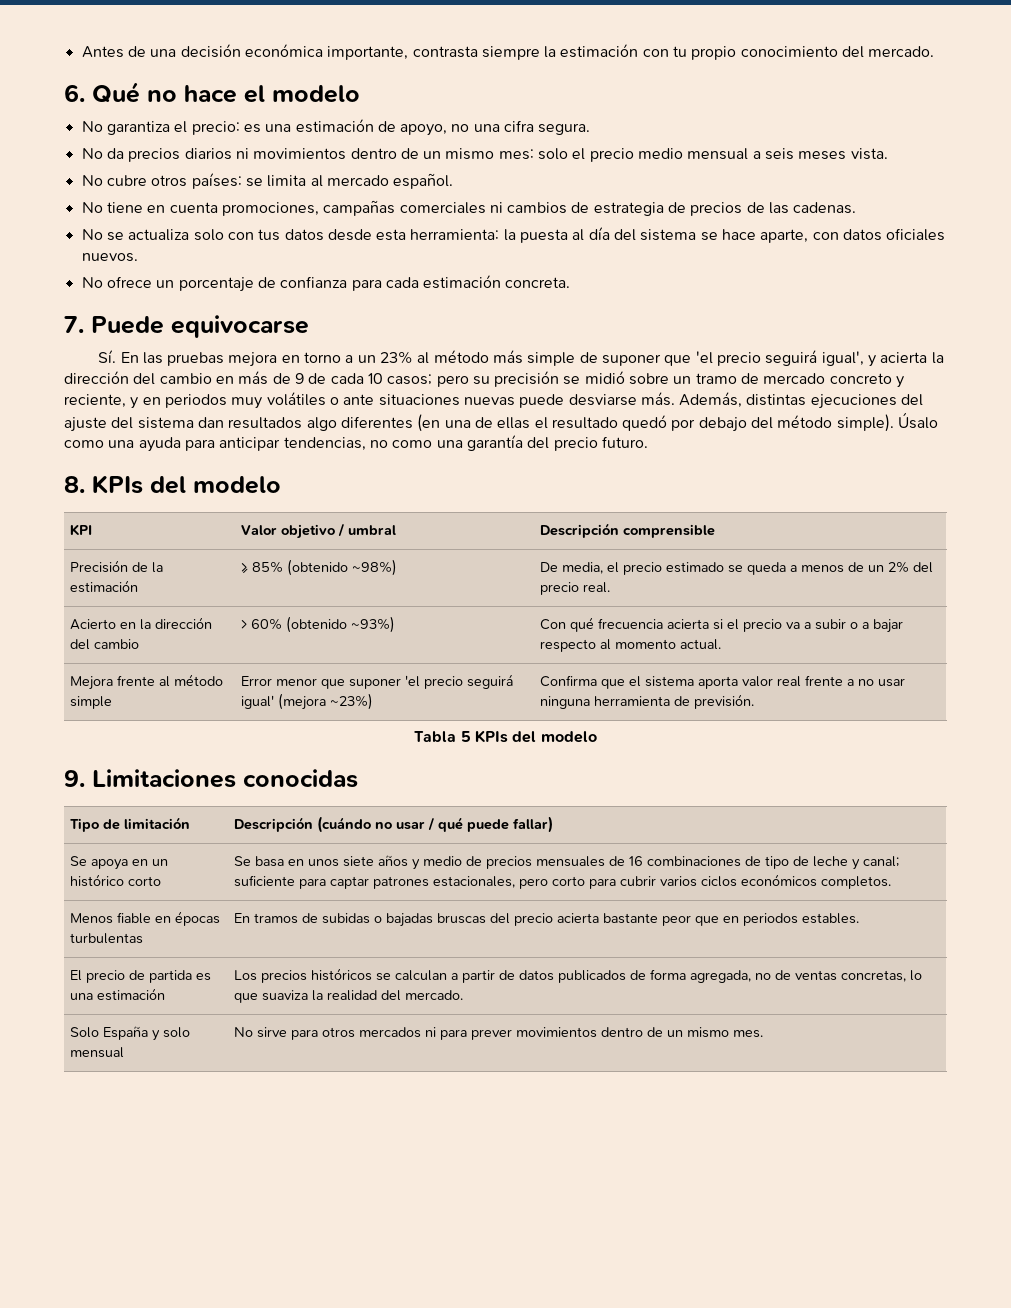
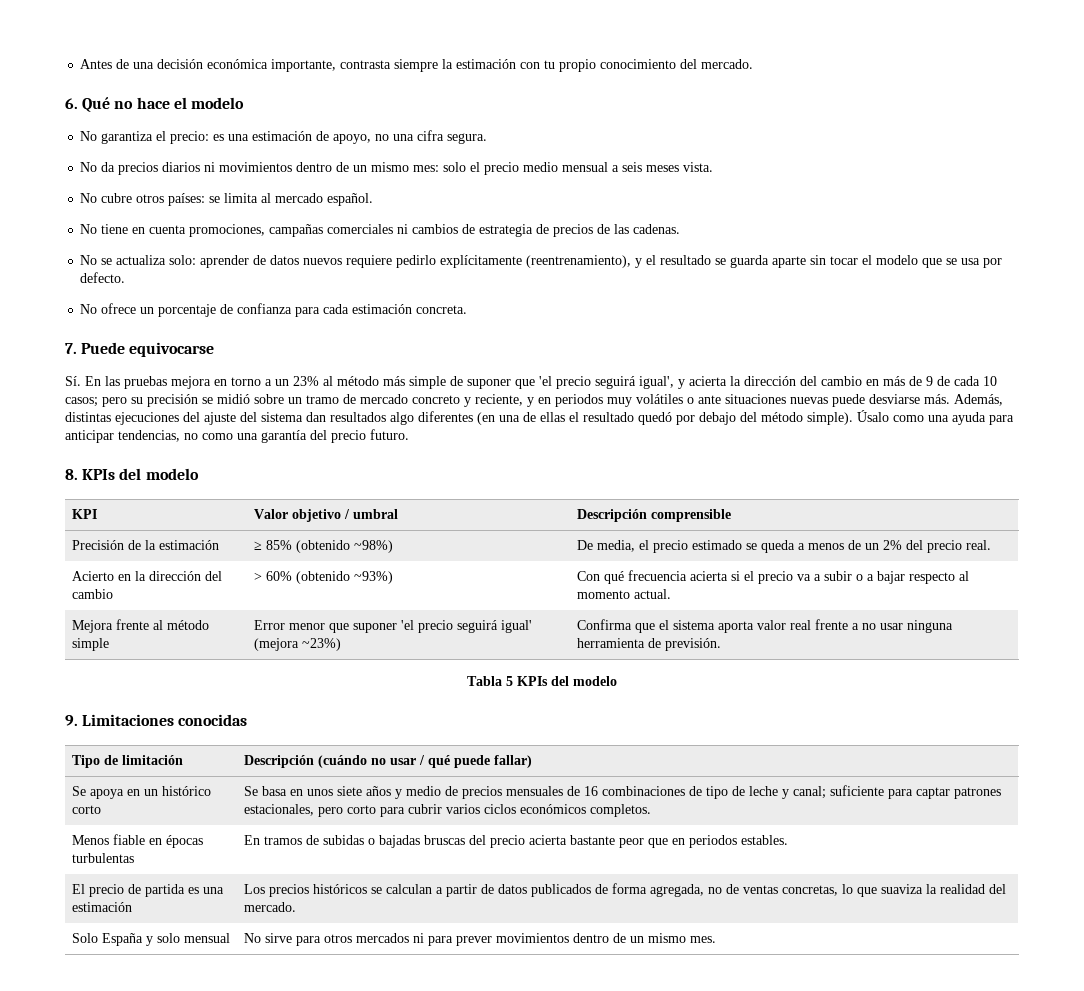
- No se actualiza solo con tus datos desde esta herramienta: la puesta al día del sistema se hace aparte, con datos oficiales nuevos.
+ No se actualiza solo: aprender de datos nuevos requiere pedirlo explícitamente (reentrenamiento), y el resultado se guarda aparte sin tocar el modelo que se usa por defecto.

